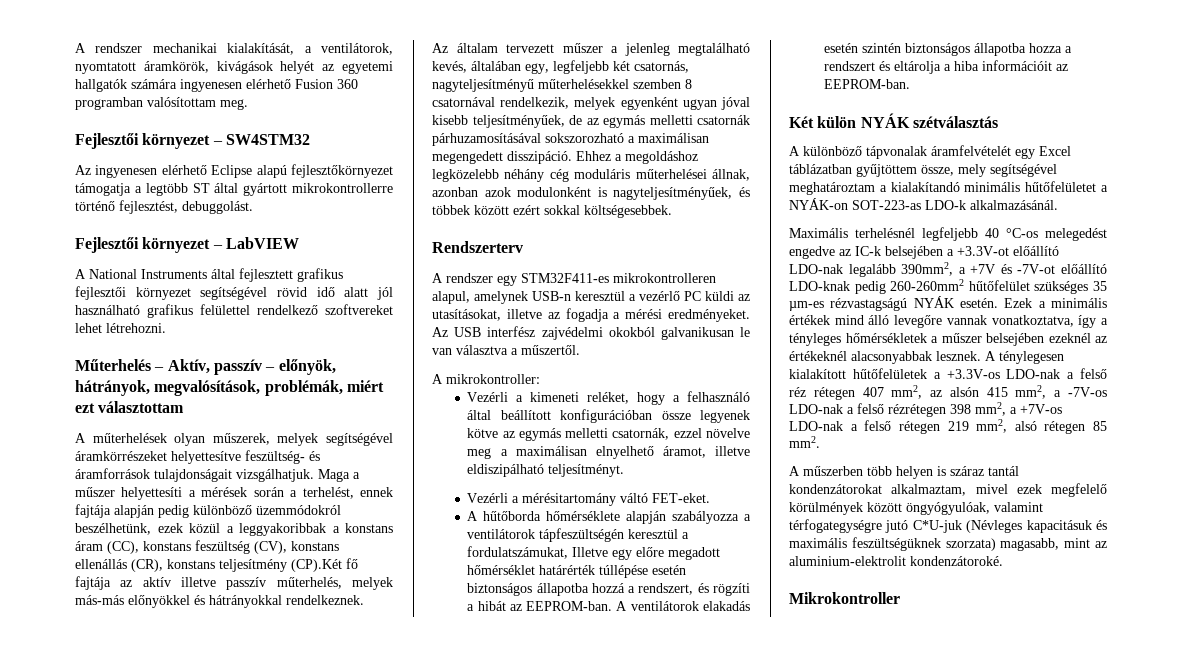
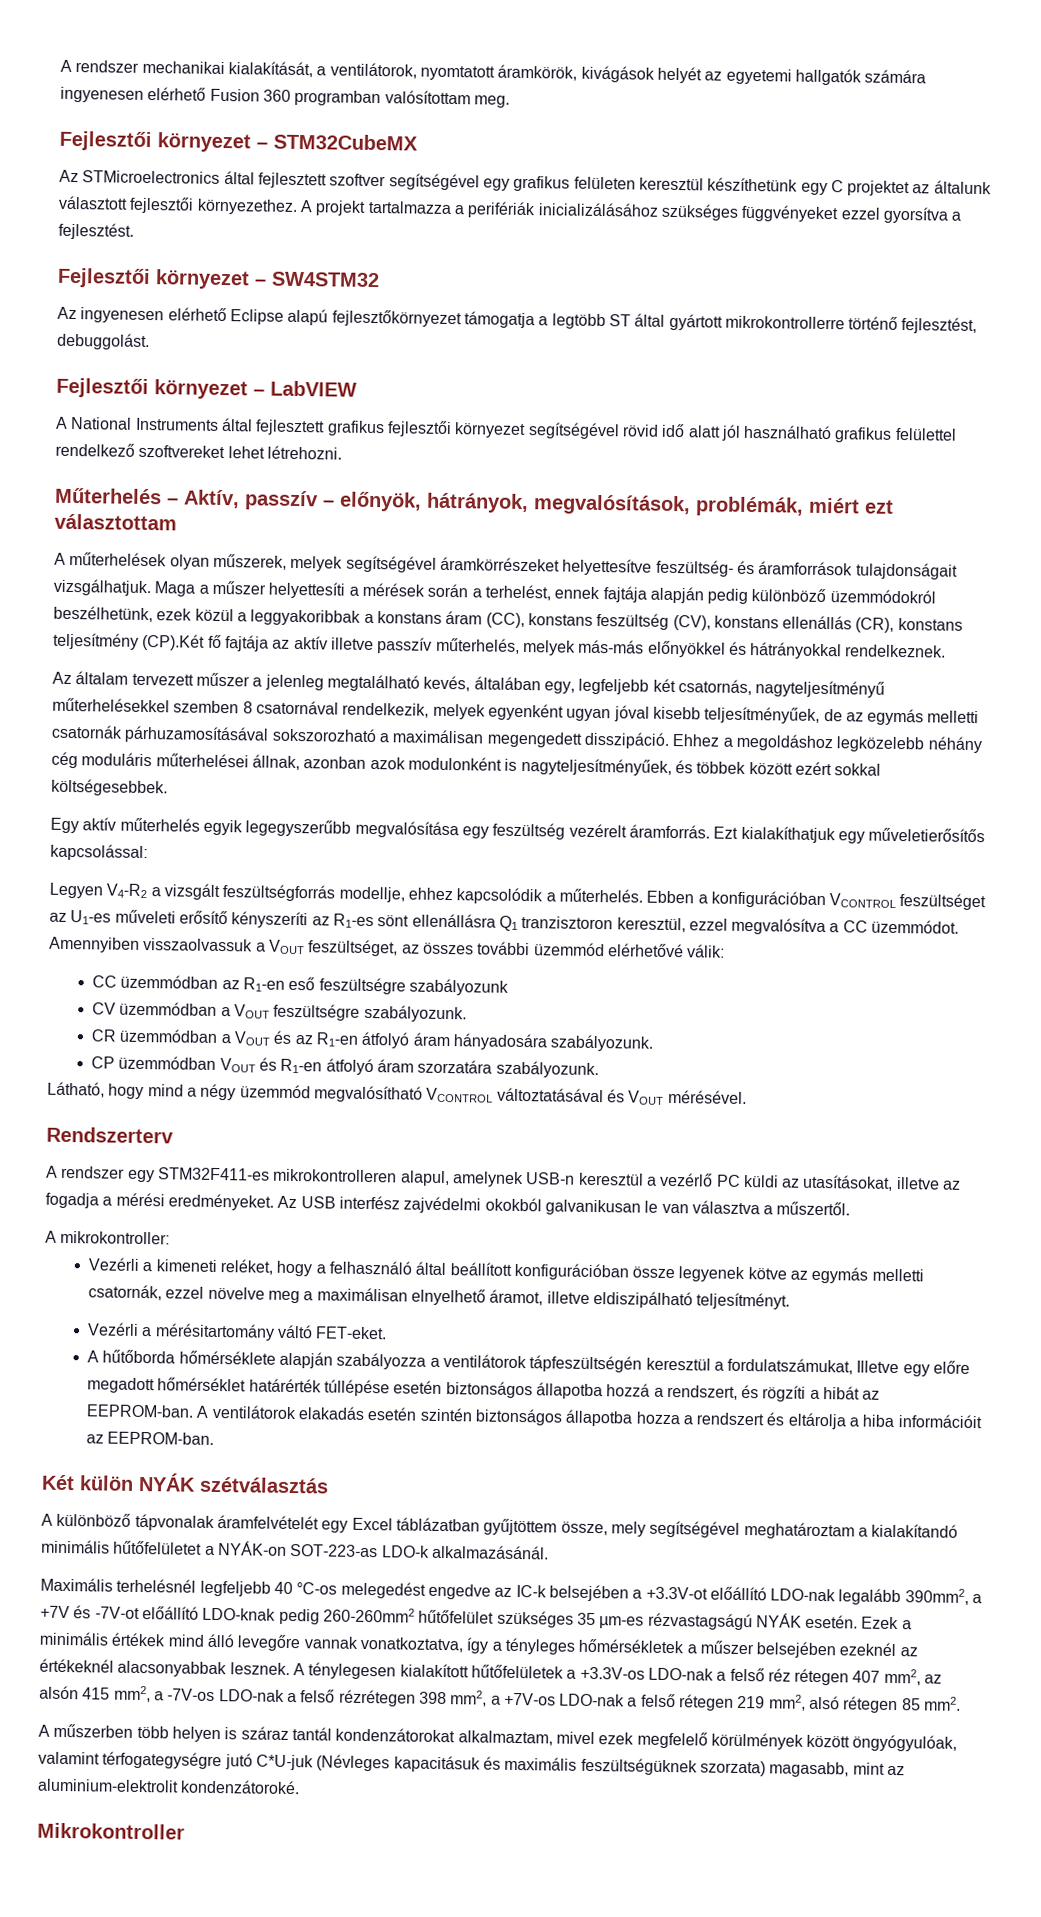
+ Fejlesztői környezet – STM32CubeMX
+ Az STMicroelectronics által fejlesztett szoftver segítségével egy grafikus felületen keresztül készíthetünk egy C projektet az általunk választott fejlesztői környezethez. A projekt tartalmazza a perifériák inicializálásához szükséges függvényeket ezzel gyorsítva a fejlesztést.
+ Egy aktív műterhelés egyik legegyszerűbb megvalósítása egy feszültség vezérelt áramforrás. Ezt kialakíthatjuk egy műveletierősítős kapcsolással:
+ Legyen V4-R2 a vizsgált feszültségforrás modellje, ehhez kapcsolódik a műterhelés. Ebben a konfigurációban VCONTROL feszültséget az U1-es műveleti erősítő kényszeríti az R1-es sönt ellenállásra Q1 tranzisztoron keresztül, ezzel megvalósítva a CC üzemmódot. Amennyiben visszaolvassuk a VOUT feszültséget, az összes további üzemmód elérhetővé válik:
+ CC üzemmódban az R1-en eső feszültségre szabályozunk
+ CV üzemmódban a VOUT feszültségre szabályozunk.
+ CR üzemmódban a VOUT és az R1-en átfolyó áram hányadosára szabályozunk.
+ CP üzemmódban VOUT és R1-en átfolyó áram szorzatára szabályozunk.
+ Látható, hogy mind a négy üzemmód megvalósítható VCONTROL változtatásával és VOUT mérésével.

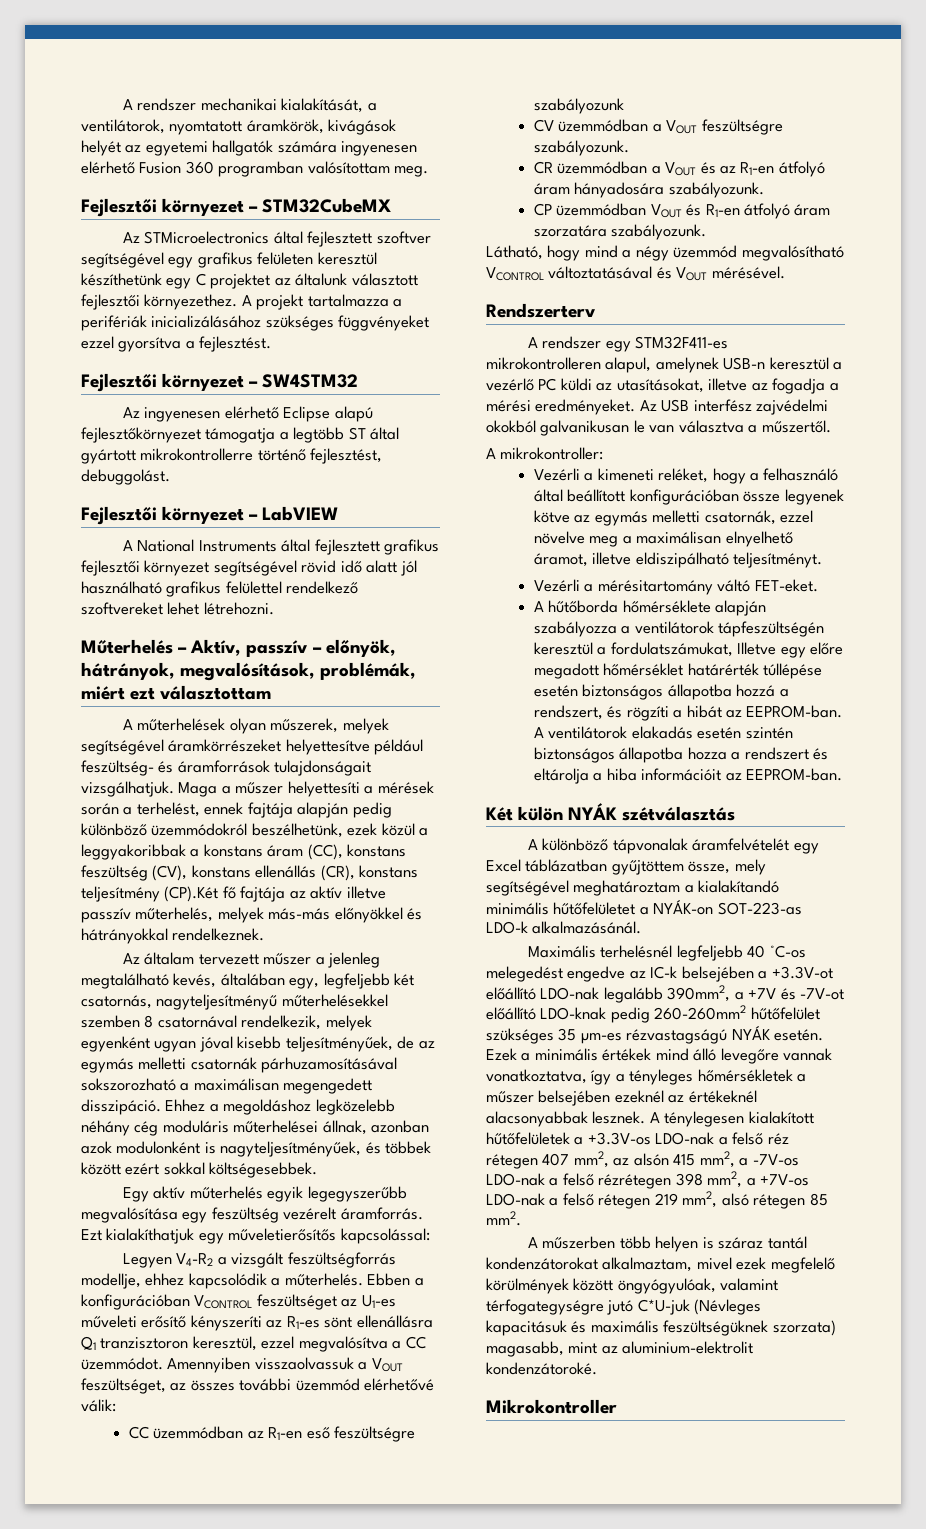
- A műterhelések olyan műszerek, melyek segítségével áramkörrészeket helyettesítve feszültség- és áramforrások tulajdonságait vizsgálhatjuk.
+ A műterhelések olyan műszerek, melyek segítségével áramkörrészeket helyettesítve például feszültség- és áramforrások tulajdonságait vizsgálhatjuk.

